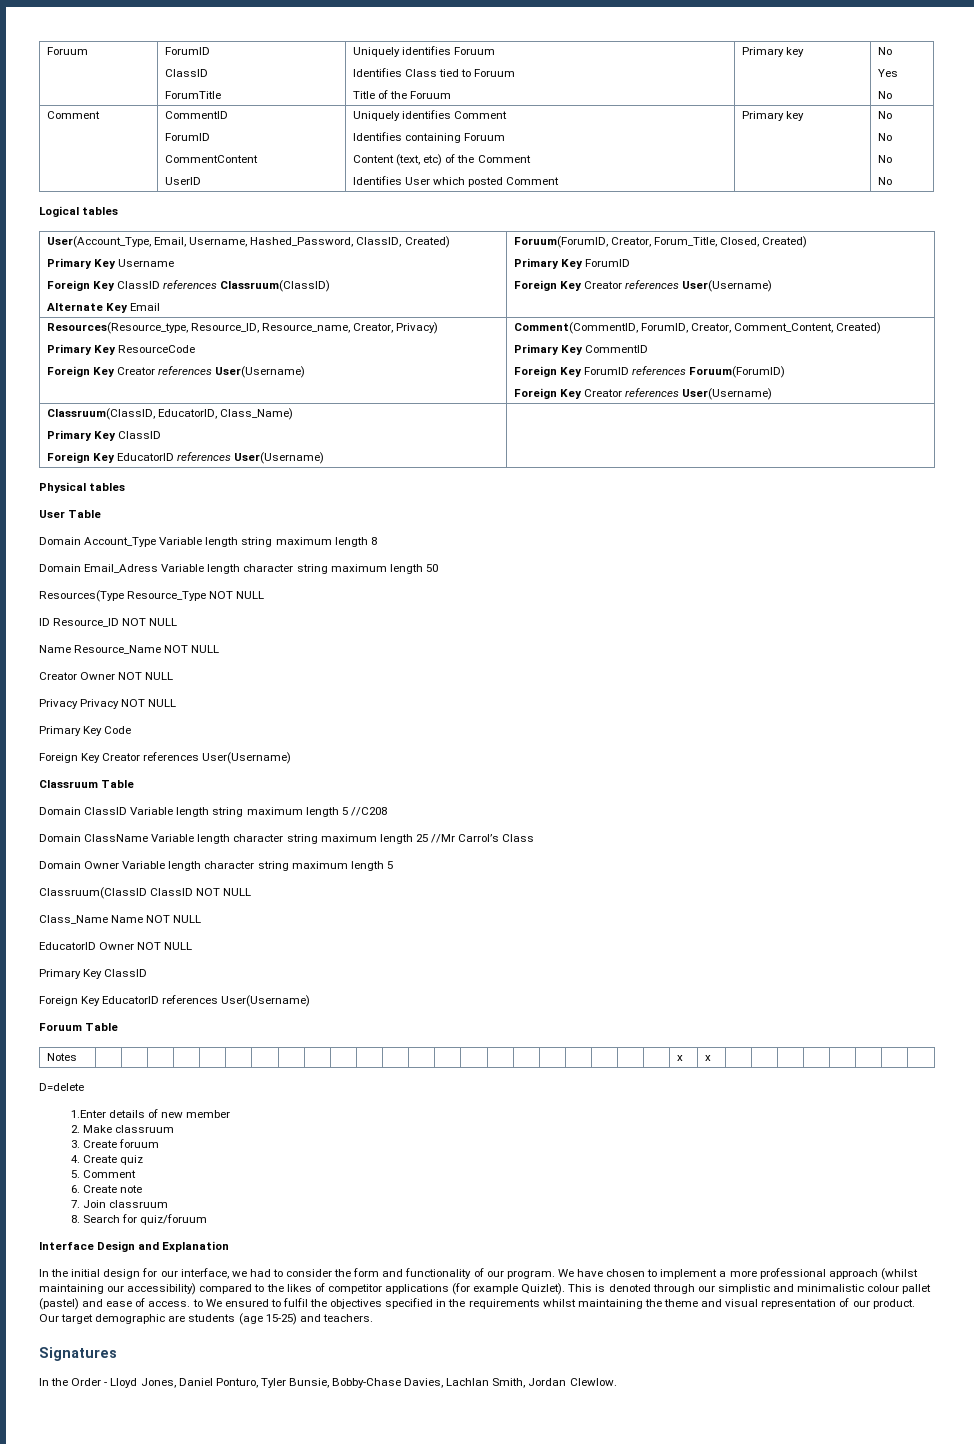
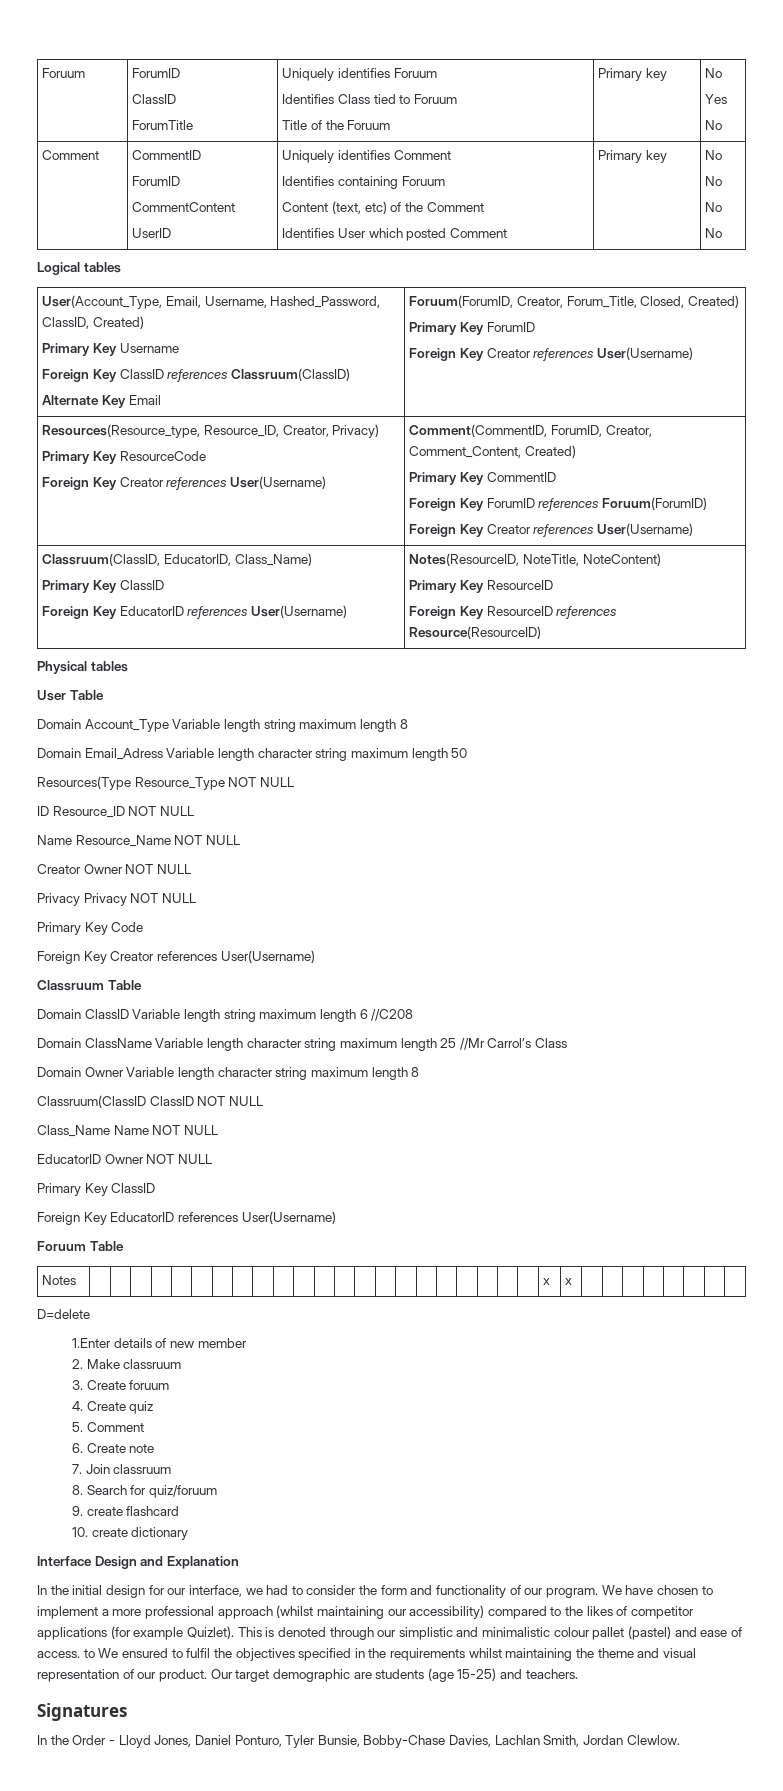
- Resources(Resource_type, Resource_ID, Resource_name, Creator, Privacy)
+ Resources(Resource_type, Resource_ID, Creator, Privacy)
  Classruum(ClassID, EducatorID, Class_Name)
  Primary Key ClassID
- Foreign Key EducatorID references User(Username) |
+ Foreign Key EducatorID references User(Username) | Notes(ResourceID, NoteTitle, NoteContent)
+ Primary Key ResourceID
+ Foreign Key ResourceID references Resource(ResourceID)
- Domain ClassID Variable length string maximum length 5 //C208
+ Domain ClassID Variable length string maximum length 6 //C208
- Domain Owner Variable length character string maximum length 5
+ Domain Owner Variable length character string maximum length 8
+ 9. create flashcard
+ 10. create dictionary

